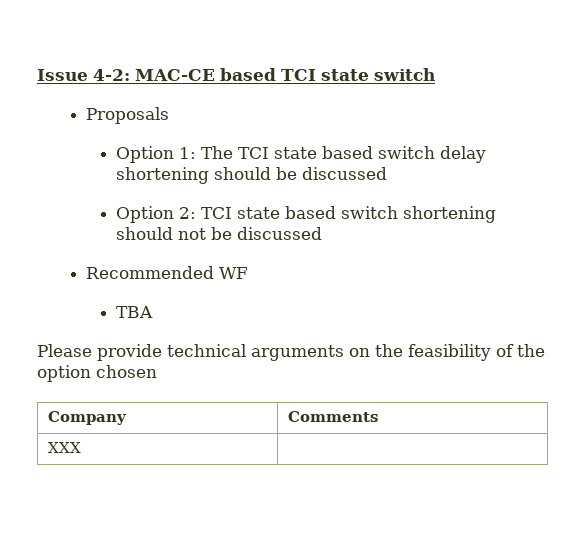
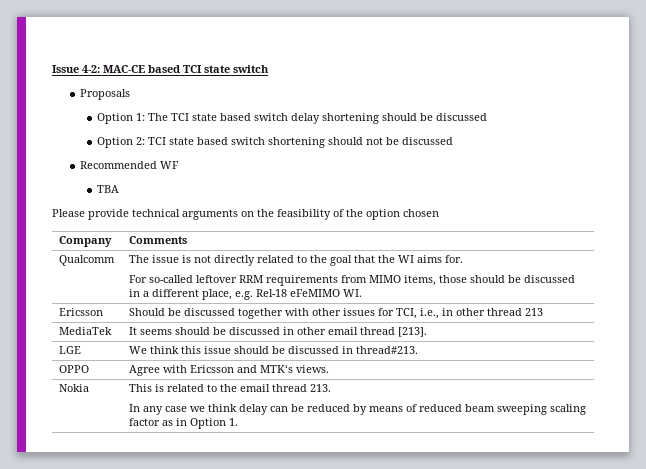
- XXX |
+ Qualcomm | The issue is not directly related to the goal that the WI aims for.
+ For so-called leftover RRM requirements from MIMO items, those should be discussed in a different place, e.g. Rel-18 eFeMIMO WI.
+ Ericsson | Should be discussed together with other issues for TCI, i.e., in other thread 213
+ MediaTek | It seems should be discussed in other email thread [213].
+ LGE | We think this issue should be discussed in thread#213.
+ OPPO | Agree with Ericsson and MTK‘s views.
+ Nokia | This is related to the email thread 213.
+ In any case we think delay can be reduced by means of reduced beam sweeping scaling factor as in Option 1.

